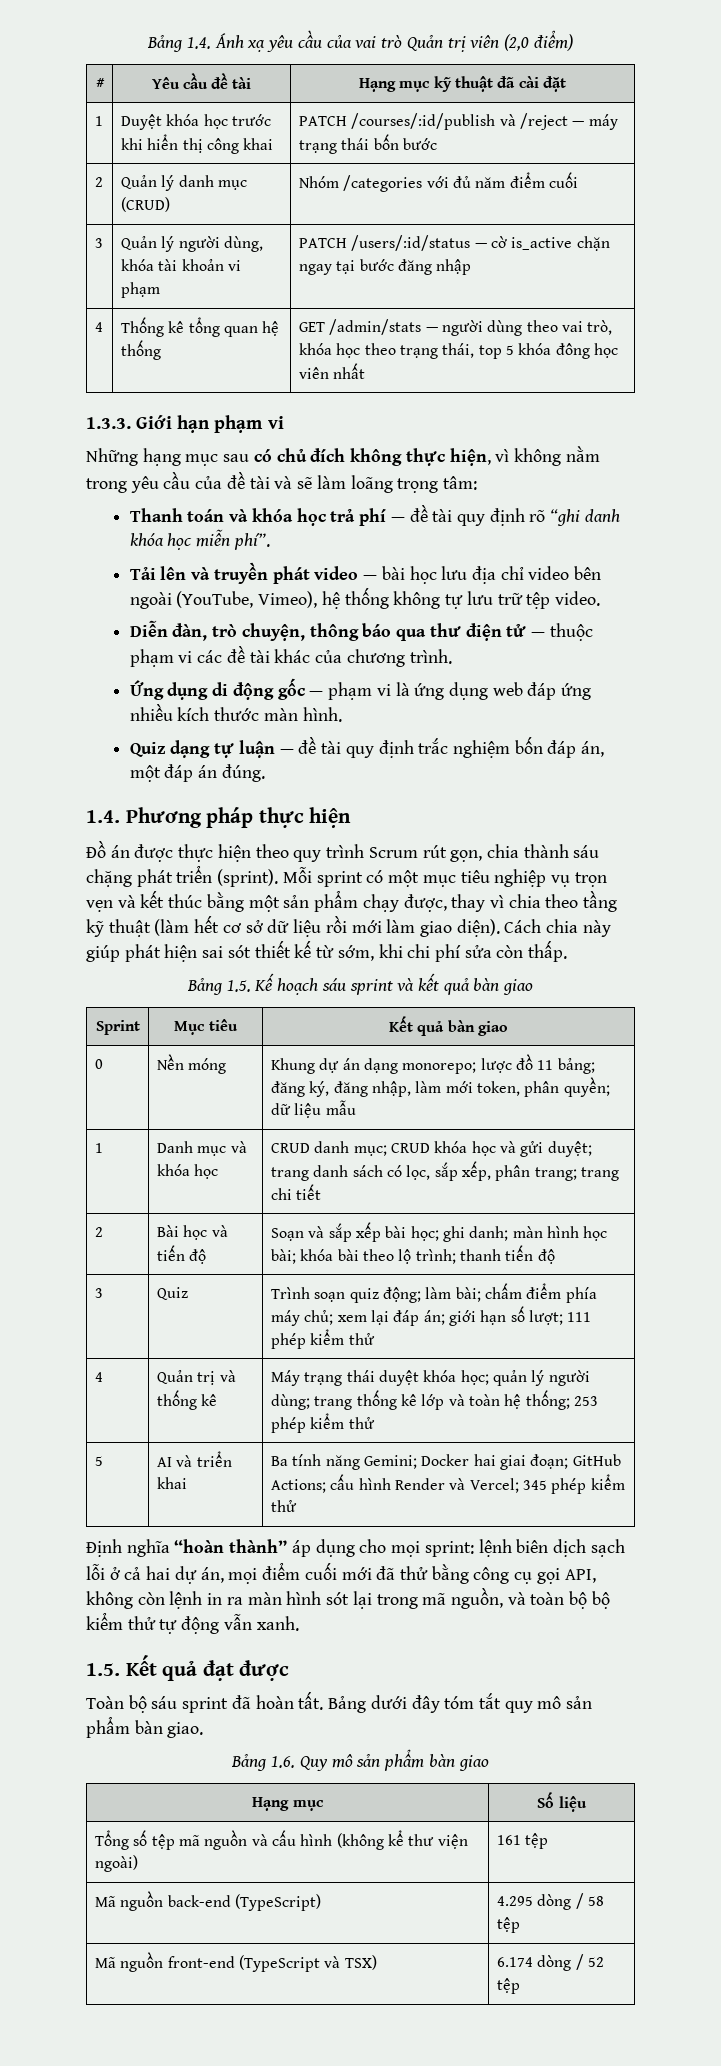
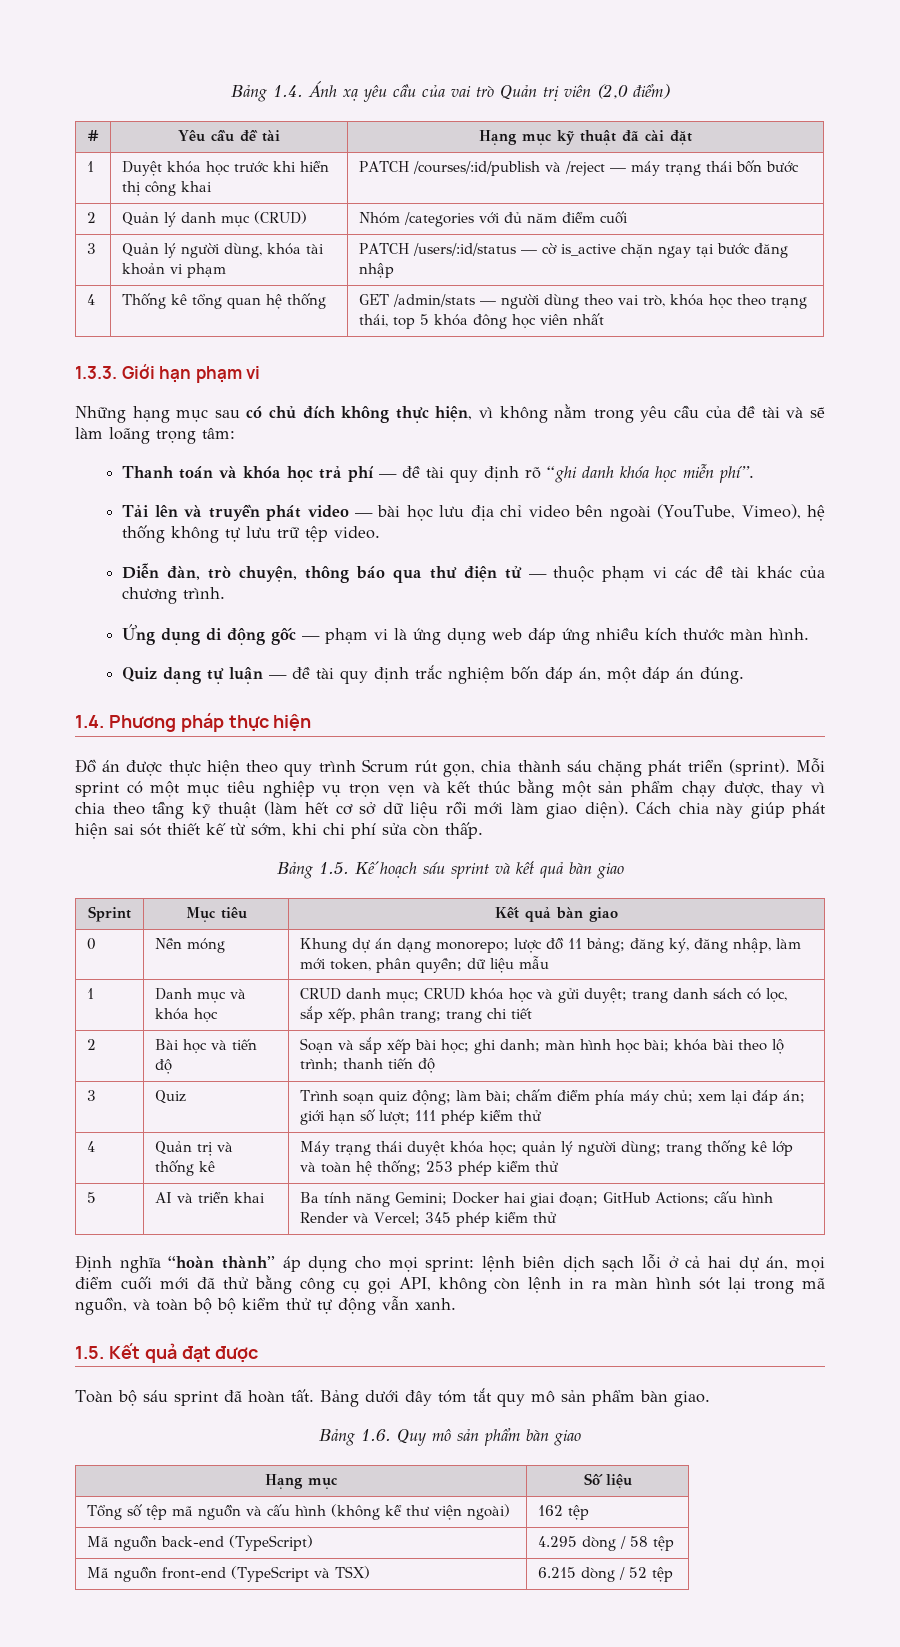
- Tổng số tệp mã nguồn và cấu hình (không kể thư viện ngoài) | 161 tệp
+ Tổng số tệp mã nguồn và cấu hình (không kể thư viện ngoài) | 162 tệp
- Mã nguồn front-end (TypeScript và TSX) | 6.174 dòng / 52 tệp
+ Mã nguồn front-end (TypeScript và TSX) | 6.215 dòng / 52 tệp

